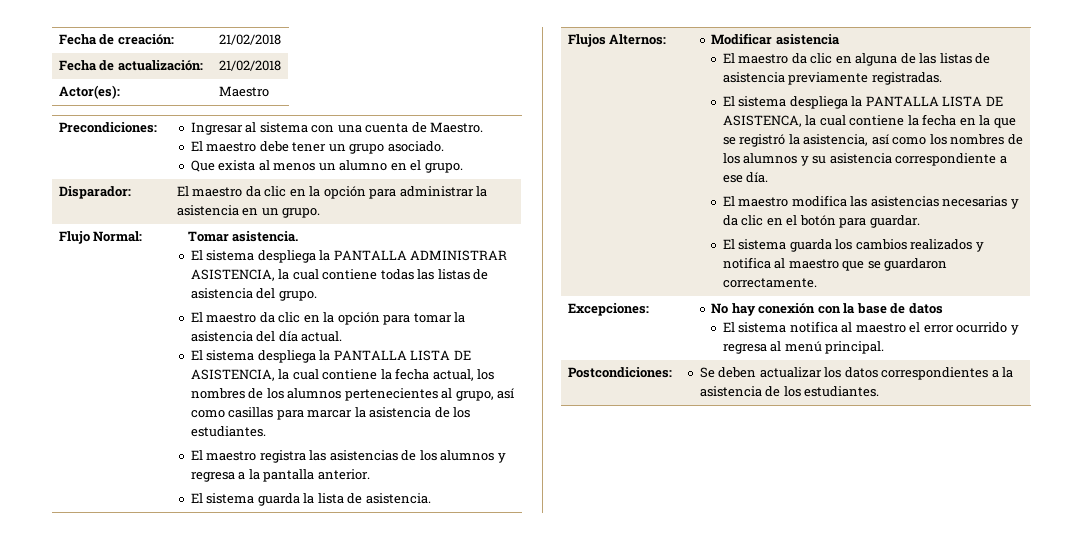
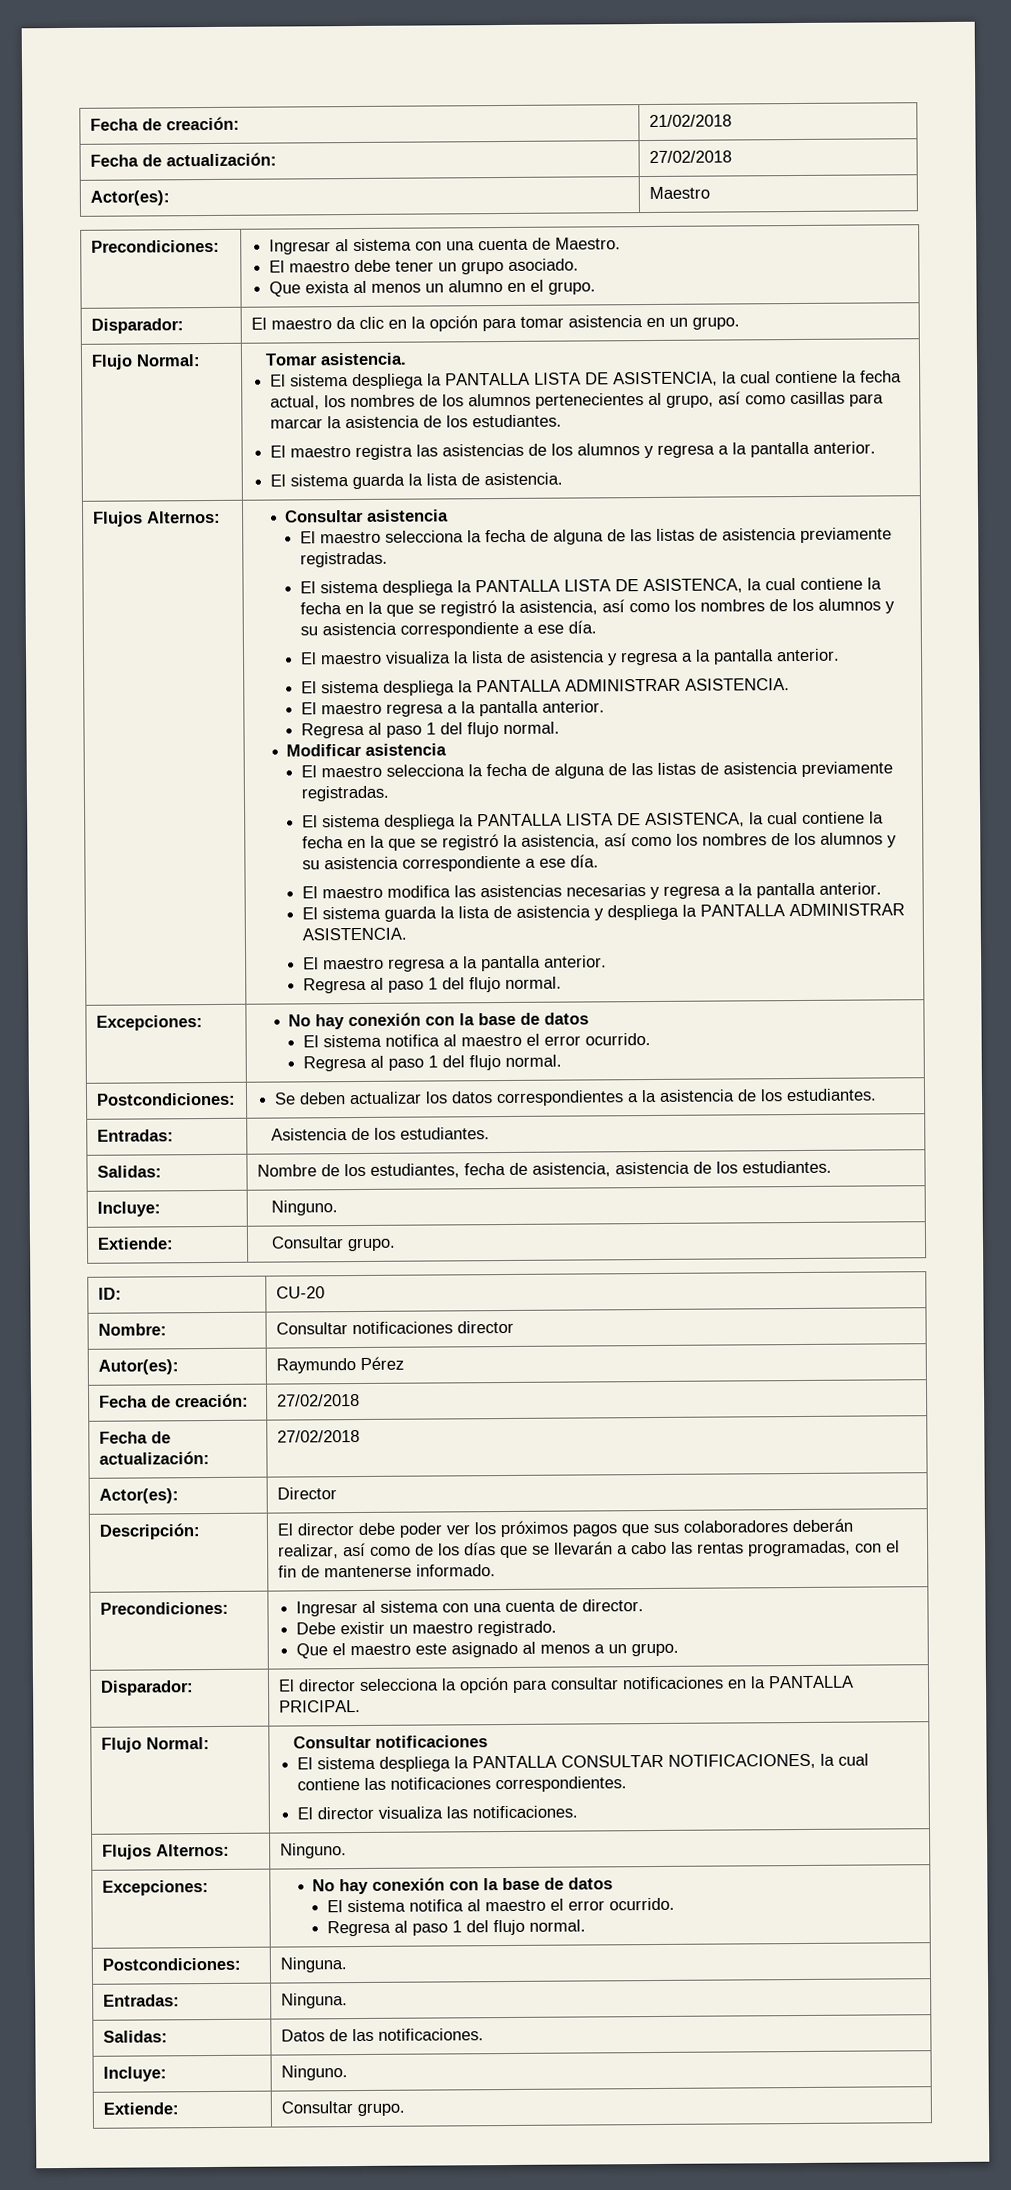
  Fecha de creación: | 21/02/2018
- Fecha de actualización: | 21/02/2018
+ Fecha de actualización: | 27/02/2018
- Disparador: | El maestro da clic en la opción para administrar la asistencia en un grupo.
+ Disparador: | El maestro da clic en la opción para tomar asistencia en un grupo.
- El sistema despliega la PANTALLA ADMINISTRAR ASISTENCIA, la cual contiene todas las listas de asistencia del grupo.
- El maestro da clic en la opción para tomar la asistencia del día actual.
+ Consultar asistencia
+ El maestro selecciona la fecha de alguna de las listas de asistencia previamente registradas.
+ El sistema despliega la PANTALLA LISTA DE ASISTENCA, la cual contiene la fecha en la que se registró la asistencia, así como los nombres de los alumnos y su asistencia correspondiente a ese día.
+ El maestro visualiza la lista de asistencia y regresa a la pantalla anterior.
+ El sistema despliega la PANTALLA ADMINISTRAR ASISTENCIA.
+ El maestro regresa a la pantalla anterior.
+ Regresa al paso 1 del flujo normal.
  Modificar asistencia
- El maestro da clic en alguna de las listas de asistencia previamente registradas.
+ El maestro selecciona la fecha de alguna de las listas de asistencia previamente registradas.
- El maestro modifica las asistencias necesarias y da clic en el botón para guardar.
- El sistema guarda los cambios realizados y notifica al maestro que se guardaron correctamente.
+ El maestro modifica las asistencias necesarias y regresa a la pantalla anterior.
+ El sistema guarda la lista de asistencia y despliega la PANTALLA ADMINISTRAR ASISTENCIA.
+ El maestro regresa a la pantalla anterior.
+ Regresa al paso 1 del flujo normal.
  Excepciones: | No hay conexión con la base de datos
- El sistema notifica al maestro el error ocurrido y regresa al menú principal.
+ El sistema notifica al maestro el error ocurrido.
+ Regresa al paso 1 del flujo normal.
+ Entradas: | Asistencia de los estudiantes.
+ Salidas: | Nombre de los estudiantes, fecha de asistencia, asistencia de los estudiantes.
+ Incluye: | Ninguno.
+ Extiende: | Consultar grupo.
+ ID: | CU-20
+ Nombre: | Consultar notificaciones director
+ Autor(es): | Raymundo Pérez
+ Fecha de creación: | 27/02/2018
+ Fecha de actualización: | 27/02/2018
+ Actor(es): | Director
+ Descripción: | El director debe poder ver los próximos pagos que sus colaboradores deberán realizar, así como de los días que se llevarán a cabo las rentas programadas, con el fin de mantenerse informado.
+ Precondiciones: | Ingresar al sistema con una cuenta de director.
+ Debe existir un maestro registrado.
+ Que el maestro este asignado al menos a un grupo.
+ Disparador: | El director selecciona la opción para consultar notificaciones en la PANTALLA PRICIPAL.
+ Flujo Normal: | Consultar notificaciones
+ El sistema despliega la PANTALLA CONSULTAR NOTIFICACIONES, la cual contiene las notificaciones correspondientes.
+ El director visualiza las notificaciones.
+ Flujos Alternos: | Ninguno.
+ Excepciones: | No hay conexión con la base de datos
+ El sistema notifica al maestro el error ocurrido.
+ Regresa al paso 1 del flujo normal.
+ Postcondiciones: | Ninguna.
+ Entradas: | Ninguna.
+ Salidas: | Datos de las notificaciones.
+ Incluye: | Ninguno.
+ Extiende: | Consultar grupo.

